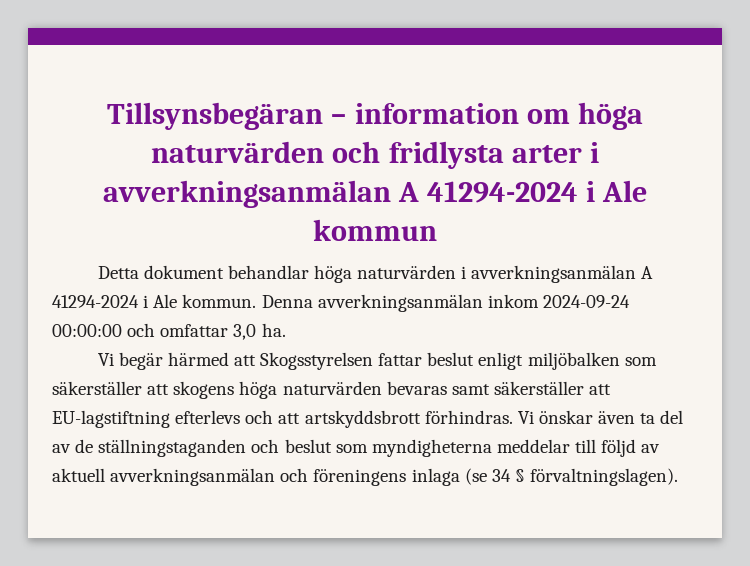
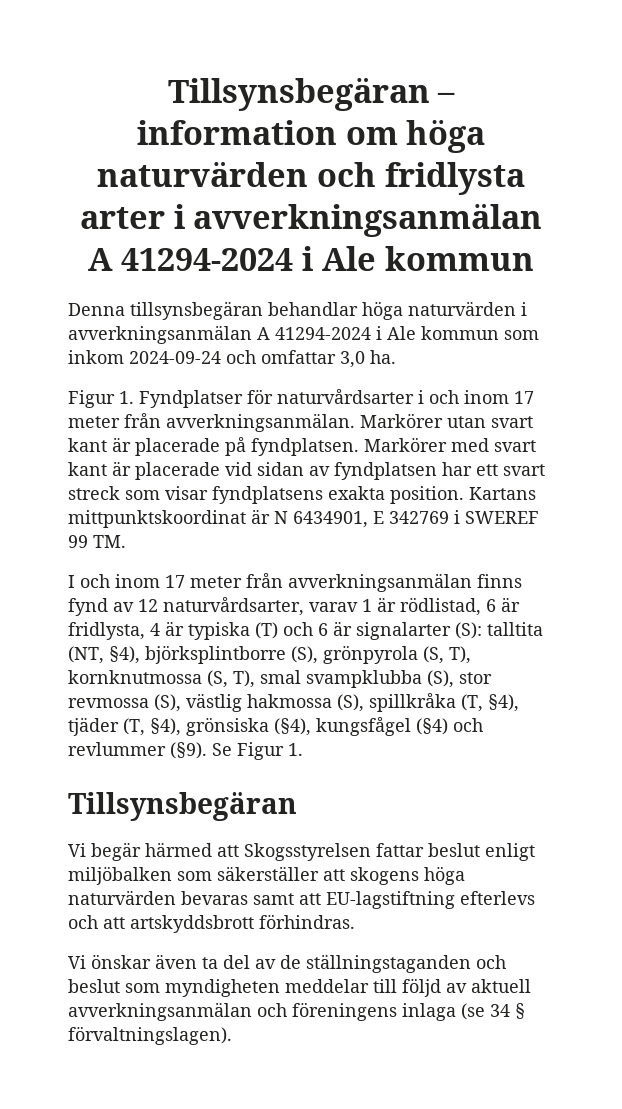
- Detta dokument behandlar höga naturvärden i avverkningsanmälan A 41294-2024 i Ale kommun. Denna avverkningsanmälan inkom 2024-09-24 00:00:00 och omfattar 3,0 ha.
+ Denna tillsynsbegäran behandlar höga naturvärden i avverkningsanmälan A 41294-2024 i Ale kommun som inkom 2024-09-24 och omfattar 3,0 ha.
+ Figur 1. Fyndplatser för naturvårdsarter i och inom 17 meter från avverkningsanmälan. Markörer utan svart kant är placerade på fyndplatsen. Markörer med svart kant är placerade vid sidan av fyndplatsen har ett svart streck som visar fyndplatsens exakta position. Kartans mittpunktskoordinat är N 6434901, E 342769 i SWEREF 99 TM.
+ I och inom 17 meter från avverkningsanmälan finns fynd av 12 naturvårdsarter, varav 1 är rödlistad, 6 är fridlysta, 4 är typiska (T) och 6 är signalarter (S): talltita (NT, §4), björksplintborre (S), grönpyrola (S, T), kornknutmossa (S, T), smal svampklubba (S), stor revmossa (S), västlig hakmossa (S), spillkråka (T, §4), tjäder (T, §4), grönsiska (§4), kungsfågel (§4) och revlummer (§9). Se Figur 1.
+ Tillsynsbegäran
- Vi begär härmed att Skogsstyrelsen fattar beslut enligt miljöbalken som säkerställer att skogens höga naturvärden bevaras samt säkerställer att EU-lagstiftning efterlevs och att artskyddsbrott förhindras. Vi önskar även ta del av de ställningstaganden och beslut som myndigheterna meddelar till följd av aktuell avverkningsanmälan och föreningens inlaga (se 34 § förvaltningslagen).
+ Vi begär härmed att Skogsstyrelsen fattar beslut enligt miljöbalken som säkerställer att skogens höga naturvärden bevaras samt att EU-lagstiftning efterlevs och att artskyddsbrott förhindras.
+ Vi önskar även ta del av de ställningstaganden och beslut som myndigheten meddelar till följd av aktuell avverkningsanmälan och föreningens inlaga (se 34 § förvaltningslagen).

